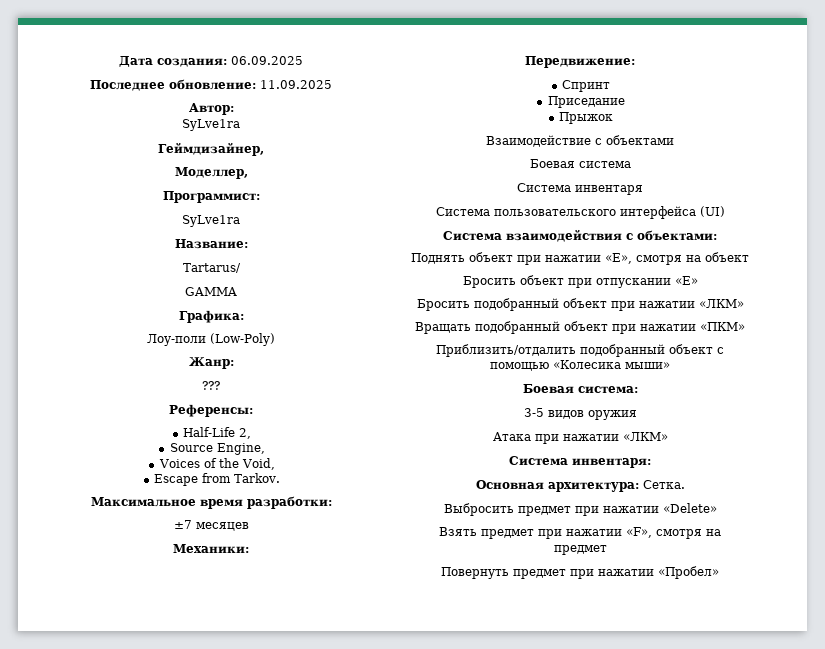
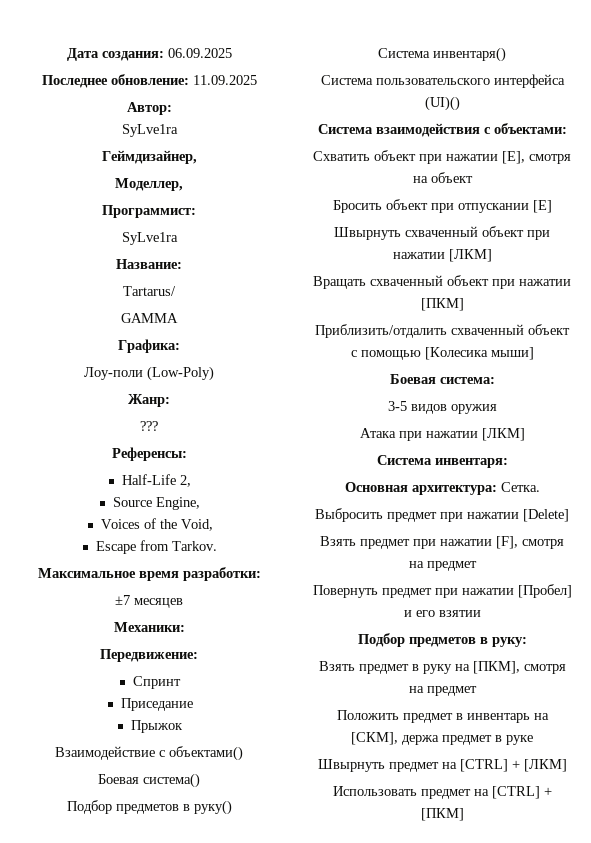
- Взаимодействие с объектами
- Боевая система
- Система инвентаря
+ Взаимодействие с объектами()
+ Боевая система()
+ Подбор предметов в руку()
+ Система инвентаря()
- Система пользовательского интерфейса (UI)
+ Система пользовательского интерфейса (UI)()
- Поднять объект при нажатии «E», смотря на объект
+ Схватить объект при нажатии [E], смотря на объект
- Бросить объект при отпускании «E»
- Бросить подобранный объект при нажатии «ЛКМ»
+ Бросить объект при отпускании [E]
+ Швырнуть схваченный объект при нажатии [ЛКМ]
- Вращать подобранный объект при нажатии «ПКМ»
+ Вращать схваченный объект при нажатии [ПКМ]
- Приблизить/отдалить подобранный объект с помощью «Колесика мыши»
+ Приблизить/отдалить схваченный объект с помощью [Колесика мыши]
- Атака при нажатии «ЛКМ»
+ Атака при нажатии [ЛКМ]
- Выбросить предмет при нажатии «Delete»
+ Выбросить предмет при нажатии [Delete]
- Взять предмет при нажатии «F», смотря на предмет
+ Взять предмет при нажатии [F], смотря на предмет
- Повернуть предмет при нажатии «Пробел»
+ Повернуть предмет при нажатии [Пробел] и его взятии
+ Подбор предметов в руку:
+ Взять предмет в руку на [ПКМ], смотря на предмет
+ Положить предмет в инвентарь на [СКМ], держа предмет в руке
+ Швырнуть предмет на [CTRL] + [ЛКМ]
+ Использовать предмет на [CTRL] + [ПКМ]

